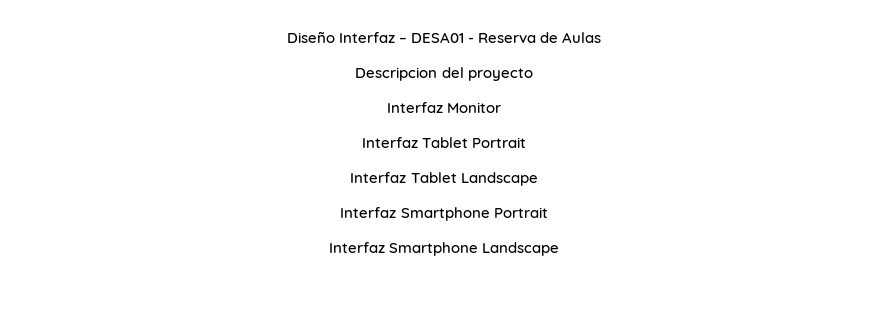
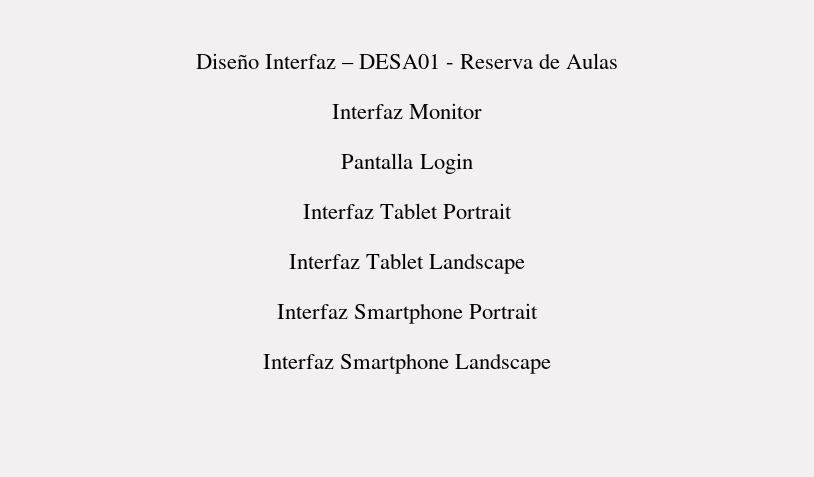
- Descripcion del proyecto
+ Pantalla Login

